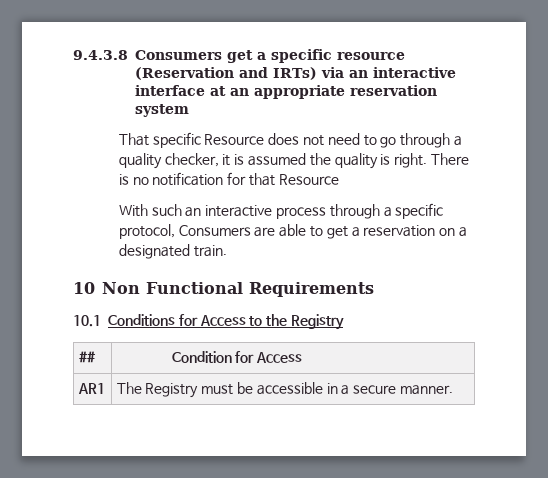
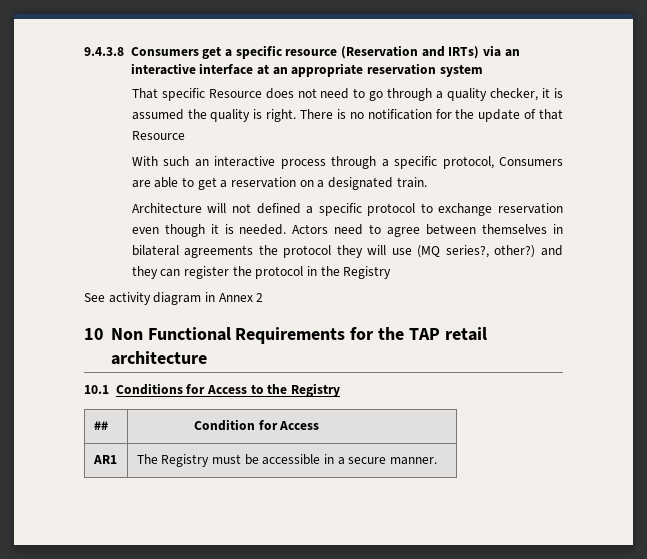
- There is no notification for that Resource
+ There is no notification for the update of that Resource
+ Architecture will not defined a specific protocol to exchange reservation even though it is needed. Actors need to agree between themselves in bilateral agreements the protocol they will use (MQ series?, other?) and they can register the protocol in the Registry
+ See activity diagram in Annex 2
- 10 Non Functional Requirements
+ 10 Non Functional Requirements for the TAP retail architecture

